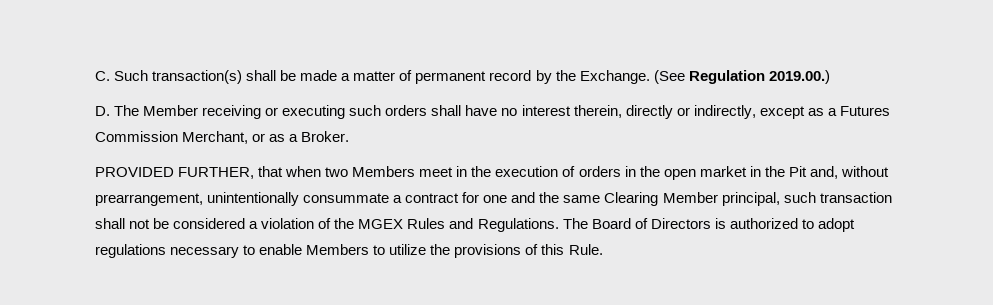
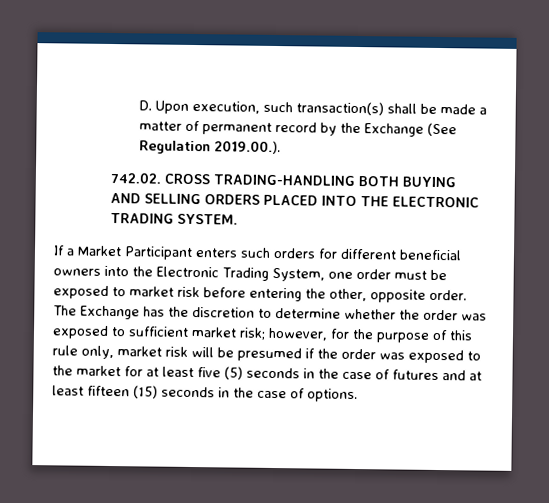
- C. Such transaction(s) shall be made a matter of permanent record by the Exchange. (See Regulation 2019.00.)
- D. The Member receiving or executing such orders shall have no interest therein, directly or indirectly, except as a Futures Commission Merchant, or as a Broker.
- PROVIDED FURTHER, that when two Members meet in the execution of orders in the open market in the Pit and, without prearrangement, unintentionally consummate a contract for one and the same Clearing Member principal, such transaction shall not be considered a violation of the MGEX Rules and Regulations. The Board of Directors is authorized to adopt regulations necessary to enable Members to utilize the provisions of this Rule.
+ D. Upon execution, such transaction(s) shall be made a matter of permanent record by the Exchange (See Regulation 2019.00.).
+ 742.02. CROSS TRADING-HANDLING BOTH BUYING AND SELLING ORDERS PLACED INTO THE ELECTRONIC TRADING SYSTEM.
+ If a Market Participant enters such orders for different beneficial owners into the Electronic Trading System, one order must be exposed to market risk before entering the other, opposite order. The Exchange has the discretion to determine whether the order was exposed to sufficient market risk; however, for the purpose of this rule only, market risk will be presumed if the order was exposed to the market for at least five (5) seconds in the case of futures and at least fifteen (15) seconds in the case of options.

